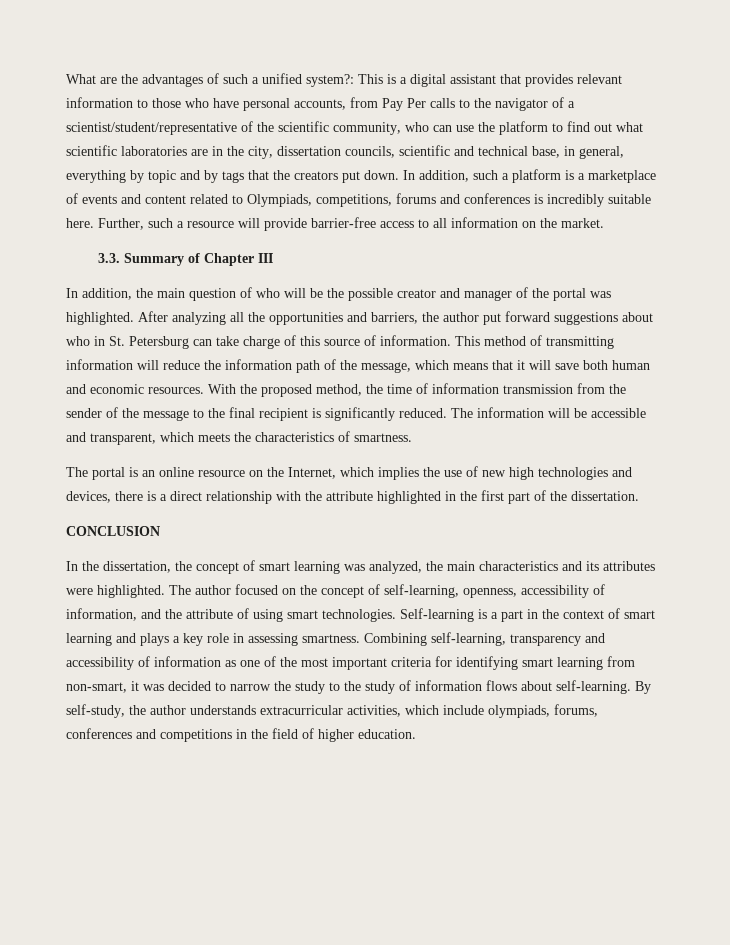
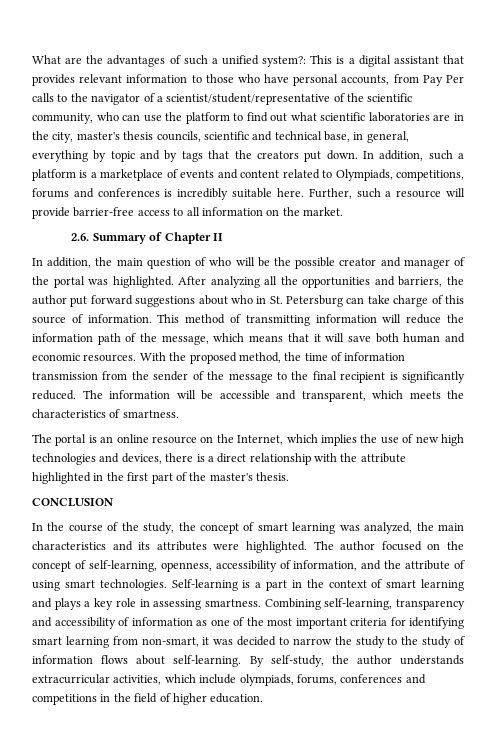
- Тhis is a digital assistant that provides relevant information to those who have personal accounts, from Pay Per calls to the navigator of a scientist/student/representative of the scientific community, who can use the platform to find out what scientific laboratories are in the city, dissertation councils, scientific and technical base, in general, everything by topic and by tags that the creators put down.
+ Тhis is a digital assistant that provides relevant information to those who have personal accounts, from Pay Per calls to the navigator of a scientist/student/representative of the scientific community, who can use the platform to find out what scientific laboratories are in the city, master's thesis councils, scientific and technical base, in general, everything by topic and by tags that the creators put down.
- 3.3. Summary of Chapter III
+ 2.6. Summary of Chapter II
- The portal is an online resource on the Internet, which implies the use of new high technologies and devices, there is a direct relationship with the attribute highlighted in the first part of the dissertation.
+ The portal is an online resource on the Internet, which implies the use of new high technologies and devices, there is a direct relationship with the attribute highlighted in the first part of the master's thesis.
- In the dissertation, the concept of smart learning was analyzed, the main characteristics and its attributes were highlighted.
+ In the course of the study, the concept of smart learning was analyzed, the main characteristics and its attributes were highlighted.

